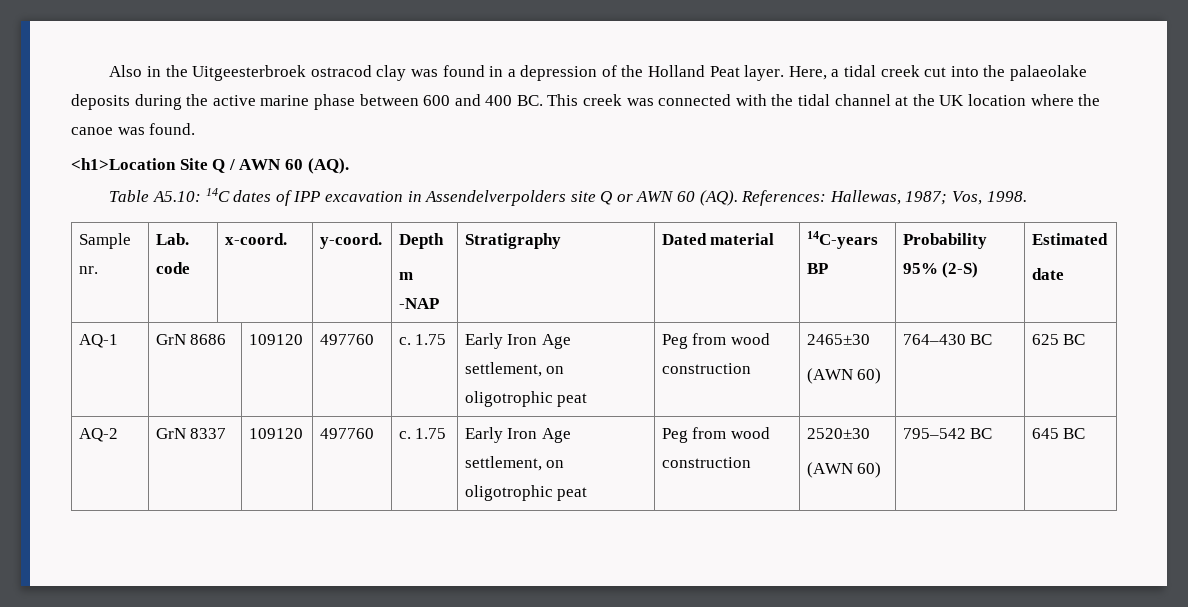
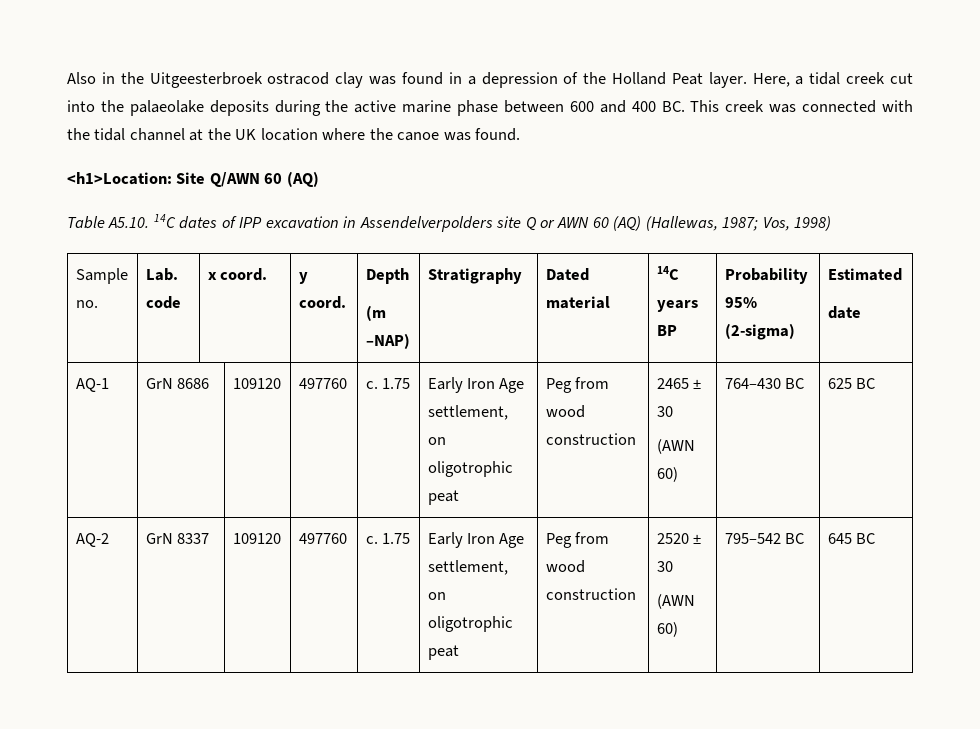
- <h1>Location Site Q / AWN 60 (AQ).
+ <h1>Location: Site Q/AWN 60 (AQ)
- Table A5.10: 14C dates of IPP excavation in Assendelverpolders site Q or AWN 60 (AQ). References: Hallewas, 1987; Vos, 1998.
+ Table A5.10. 14C dates of IPP excavation in Assendelverpolders site Q or AWN 60 (AQ) (Hallewas, 1987; Vos, 1998)
- Sample nr. | Lab. code | x-coord. | y-coord. | Depth
- m -NAP | Stratigraphy | Dated material | 14C-years BP | Probability 95% (2-S) | Estimated
+ Sample no. | Lab. code | x coord. | y coord. | Depth
+ (m –NAP) | Stratigraphy | Dated material | 14C years BP | Probability 95% (2-sigma) | Estimated
- AQ-1 | GrN 8686 | 109120 | 497760 | c. 1.75 | Early Iron Age settlement, on oligotrophic peat | Peg from wood construction | 2465±30
+ AQ-1 | GrN 8686 | 109120 | 497760 | c. 1.75 | Early Iron Age settlement, on oligotrophic peat | Peg from wood construction | 2465 ± 30
- AQ-2 | GrN 8337 | 109120 | 497760 | c. 1.75 | Early Iron Age settlement, on oligotrophic peat | Peg from wood construction | 2520±30
+ AQ-2 | GrN 8337 | 109120 | 497760 | c. 1.75 | Early Iron Age settlement, on oligotrophic peat | Peg from wood construction | 2520 ± 30

